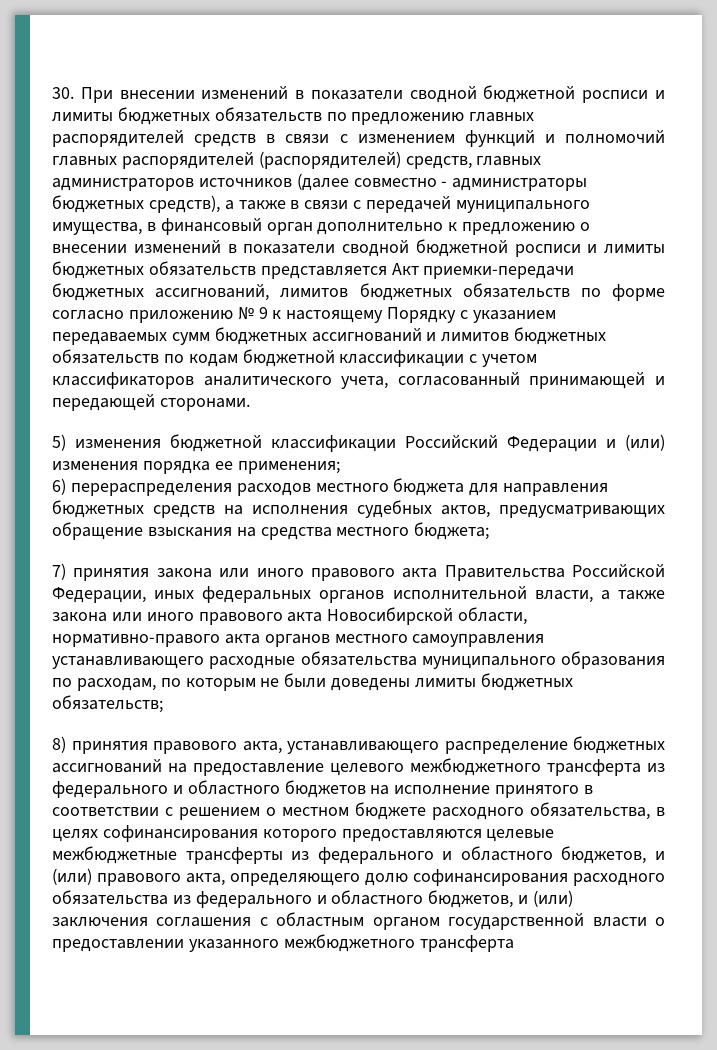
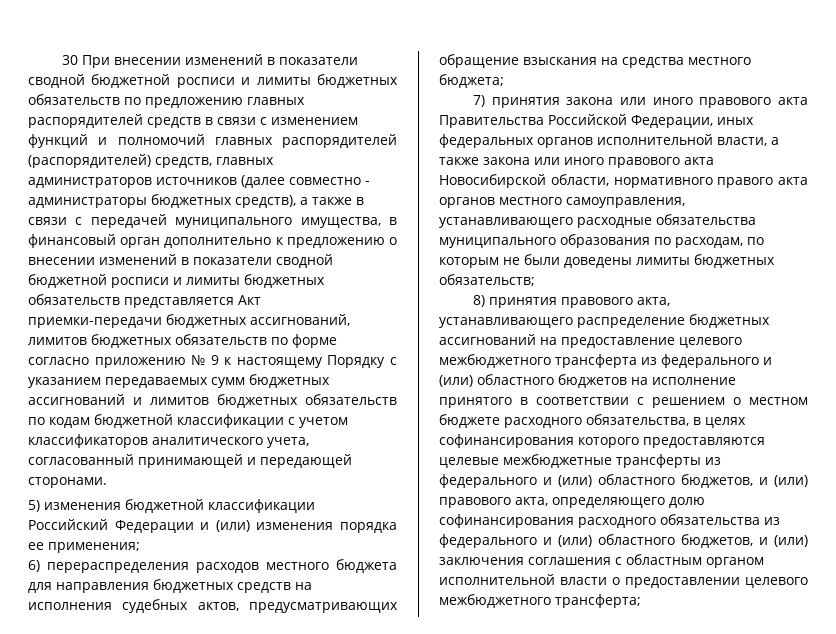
- 30. При внесении изменений в показатели сводной бюджетной росписи и лимиты бюджетных обязательств по предложению главных распорядителей средств в связи с изменением функций и полномочий главных распорядителей (распорядителей) средств, главных администраторов источников (далее совместно - администраторы бюджетных средств), а также в связи с передачей муниципального имущества, в финансовый орган дополнительно к предложению о внесении изменений в показатели сводной бюджетной росписи и лимиты бюджетных обязательств представляется Акт приемки-передачи бюджетных ассигнований, лимитов бюджетных обязательств по форме согласно приложению № 9 к настоящему Порядку с указанием передаваемых сумм бюджетных ассигнований и лимитов бюджетных обязательств по кодам бюджетной классификации с учетом классификаторов аналитического учета, согласованный принимающей и передающей сторонами.
+ 30 При внесении изменений в показатели сводной бюджетной росписи и лимиты бюджетных обязательств по предложению главных распорядителей средств в связи с изменением функций и полномочий главных распорядителей (распорядителей) средств, главных администраторов источников (далее совместно - администраторы бюджетных средств), а также в связи с передачей муниципального имущества, в финансовый орган дополнительно к предложению о внесении изменений в показатели сводной бюджетной росписи и лимиты бюджетных обязательств представляется Акт приемки-передачи бюджетных ассигнований, лимитов бюджетных обязательств по форме согласно приложению № 9 к настоящему Порядку с указанием передаваемых сумм бюджетных ассигнований и лимитов бюджетных обязательств по кодам бюджетной классификации с учетом классификаторов аналитического учета, согласованный принимающей и передающей сторонами.
- 7) принятия закона или иного правового акта Правительства Российской Федерации, иных федеральных органов исполнительной власти, а также закона или иного правового акта Новосибирской области, нормативно-правого акта органов местного самоуправления устанавливающего расходные обязательства муниципального образования по расходам, по которым не были доведены лимиты бюджетных обязательств;
+ 7) принятия закона или иного правового акта Правительства Российской Федерации, иных федеральных органов исполнительной власти, а также закона или иного правового акта Новосибирской области, нормативного правого акта органов местного самоуправления, устанавливающего расходные обязательства муниципального образования по расходам, по которым не были доведены лимиты бюджетных обязательств;
- 8) принятия правового акта, устанавливающего распределение бюджетных ассигнований на предоставление целевого межбюджетного трансферта из федерального и областного бюджетов на исполнение принятого в соответствии с решением о местном бюджете расходного обязательства, в целях софинансирования которого предоставляются целевые межбюджетные трансферты из федерального и областного бюджетов, и (или) правового акта, определяющего долю софинансирования расходного обязательства из федерального и областного бюджетов, и (или) заключения соглашения с областным органом государственной власти о предоставлении указанного межбюджетного трансферта
+ 8) принятия правового акта, устанавливающего распределение бюджетных ассигнований на предоставление целевого межбюджетного трансферта из федерального и (или) областного бюджетов на исполнение принятого в соответствии с решением о местном бюджете расходного обязательства, в целях софинансирования которого предоставляются целевые межбюджетные трансферты из федерального и (или) областного бюджетов, и (или) правового акта, определяющего долю софинансирования расходного обязательства из федерального и (или) областного бюджетов, и (или) заключения соглашения с областным органом исполнительной власти о предоставлении целевого межбюджетного трансферта;

